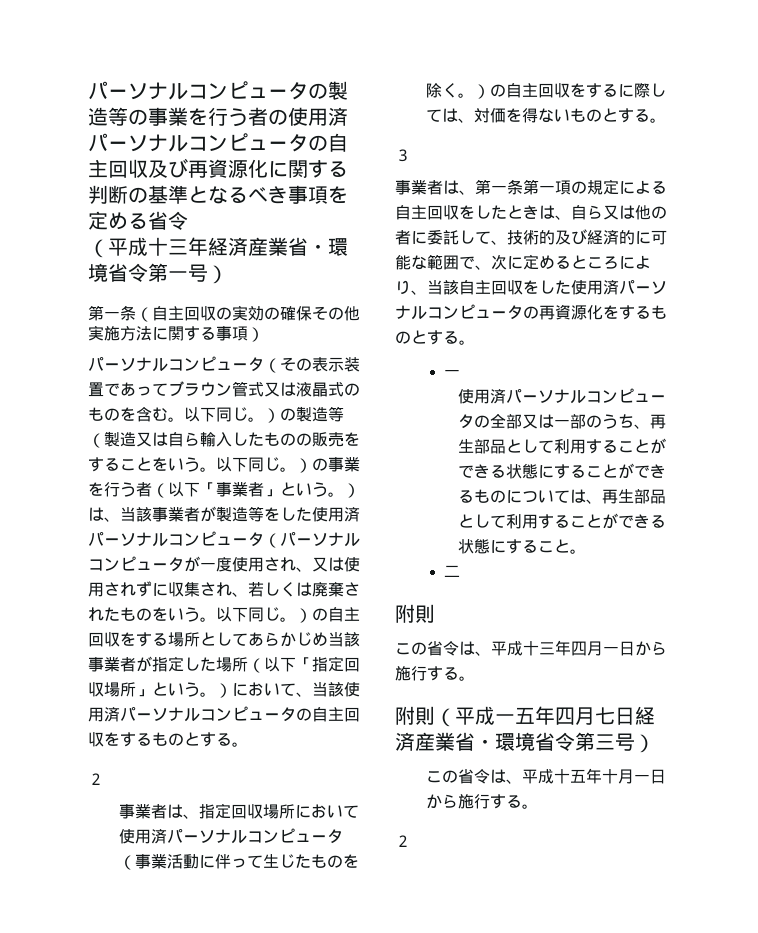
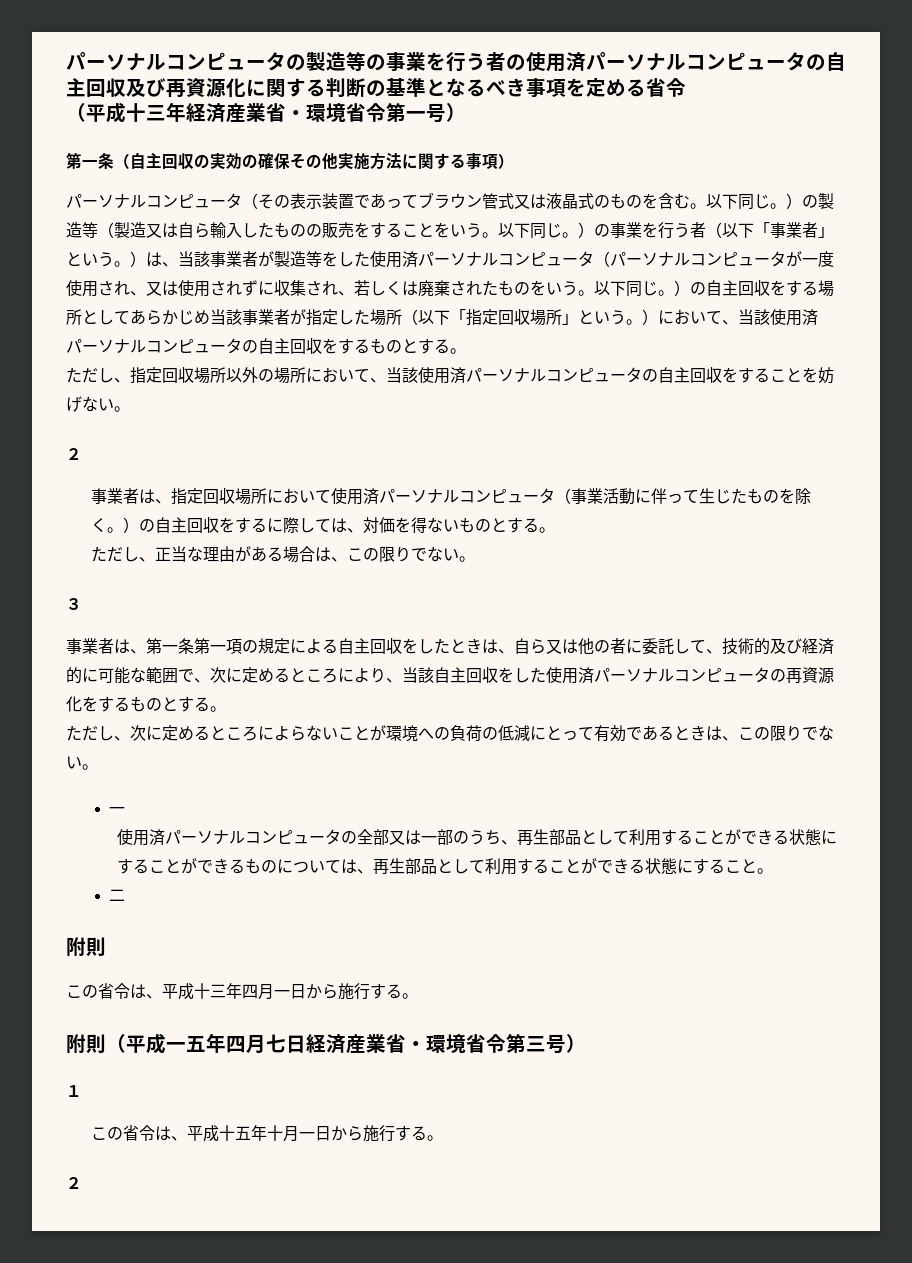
+ ただし、指定回収場所以外の場所において、当該使用済パーソナルコンピュータの自主回収をすることを妨げない。
+ ただし、正当な理由がある場合は、この限りでない。
+ ただし、次に定めるところによらないことが環境への負荷の低減にとって有効であるときは、この限りでない。
+ １

